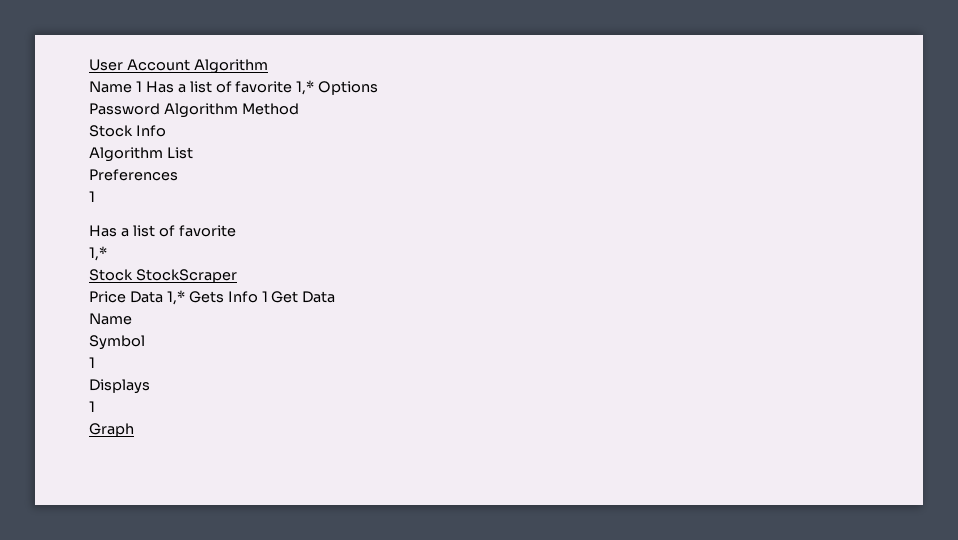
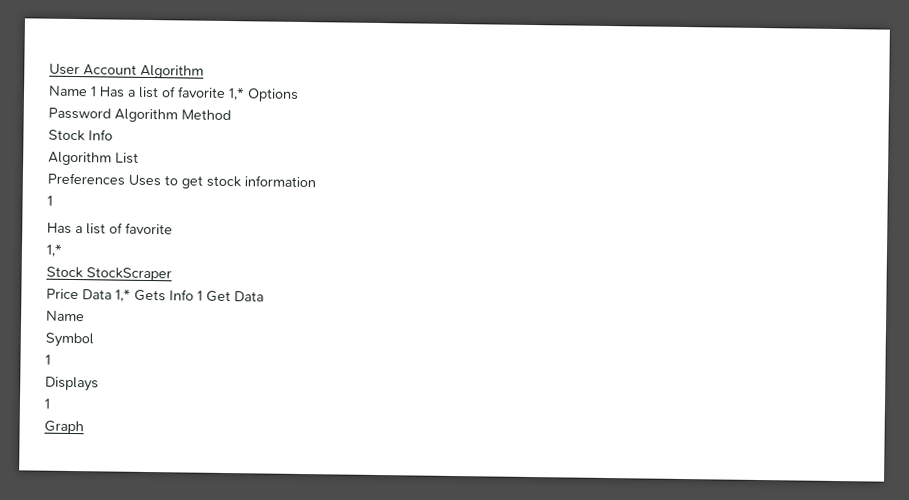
- Preferences
+ Preferences Uses to get stock information

